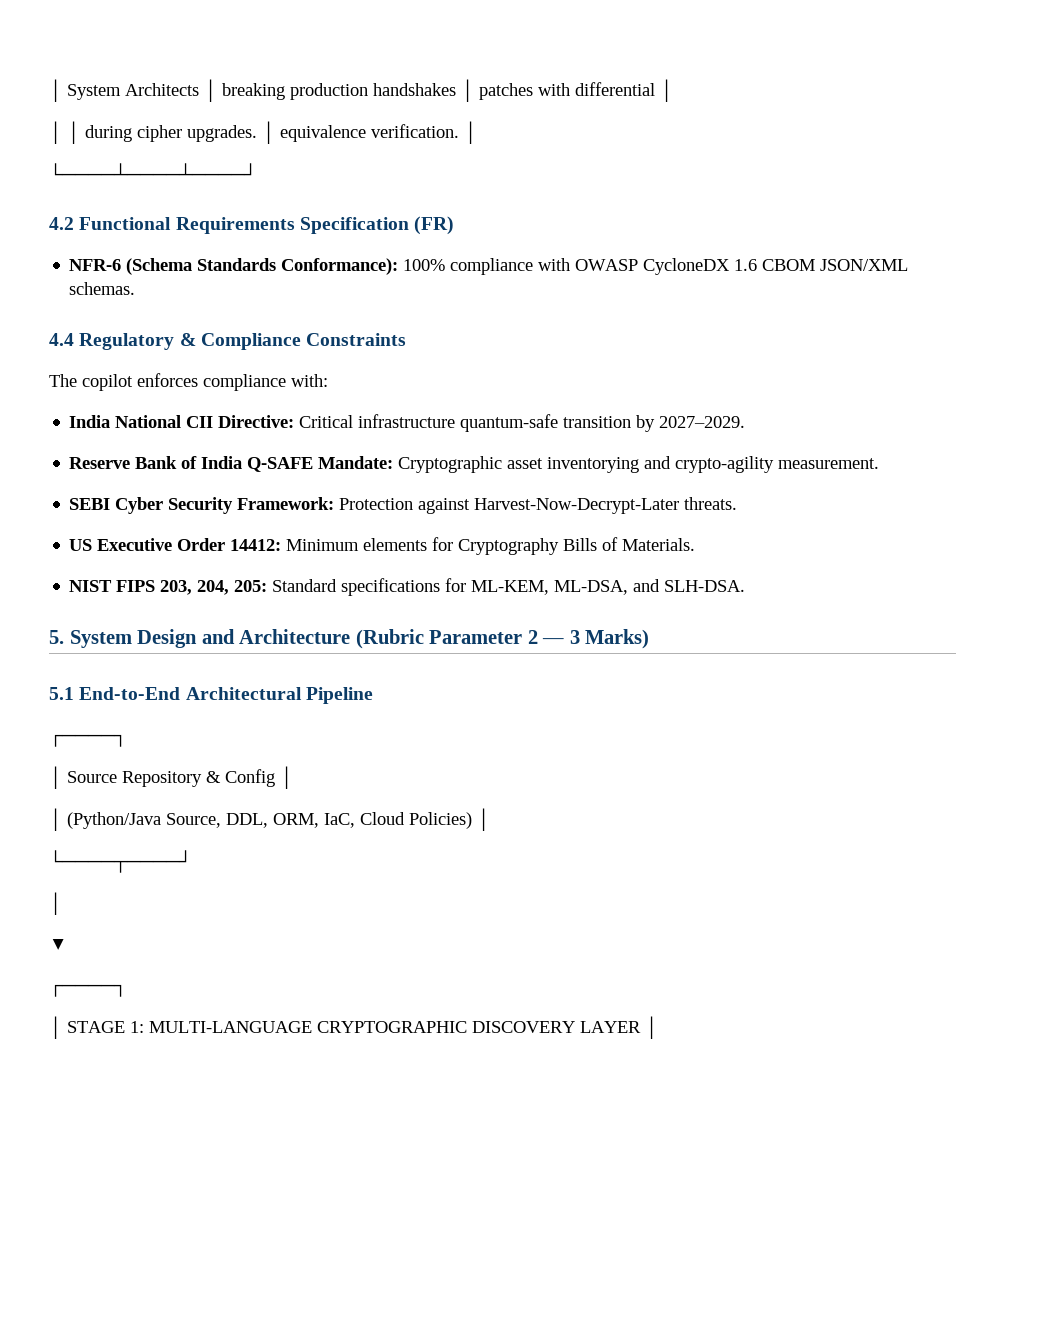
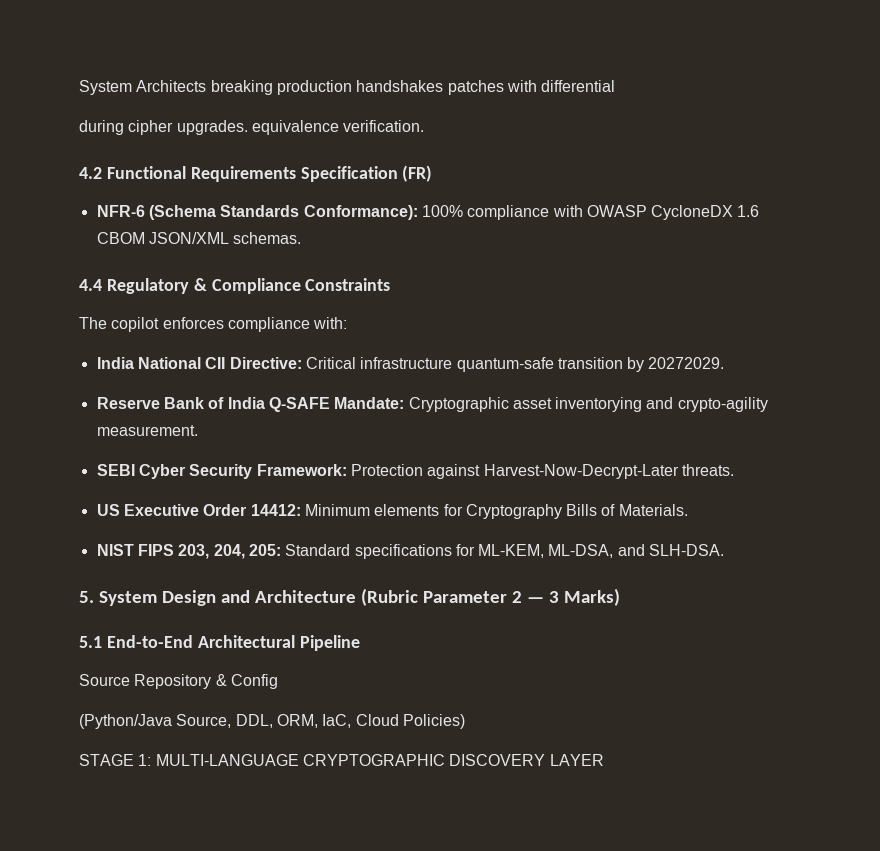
- │ System Architects │ breaking production handshakes │ patches with differential │
- │ │ during cipher upgrades. │ equivalence verification. │
- └────┴────┴────┘
+ System Architects breaking production handshakes patches with differential
+ during cipher upgrades. equivalence verification.
- India National CII Directive: Critical infrastructure quantum-safe transition by 2027–2029.
+ India National CII Directive: Critical infrastructure quantum-safe transition by 20272029.
  5.1 End-to-End Architectural Pipeline
- ┌────┐
- │ Source Repository & Config │
- │ (Python/Java Source, DDL, ORM, IaC, Cloud Policies) │
- └────┬────┘
- │
- ▼
- ┌────┐
- │ STAGE 1: MULTI-LANGUAGE CRYPTOGRAPHIC DISCOVERY LAYER │
+ Source Repository & Config
+ (Python/Java Source, DDL, ORM, IaC, Cloud Policies)
+ STAGE 1: MULTI-LANGUAGE CRYPTOGRAPHIC DISCOVERY LAYER

